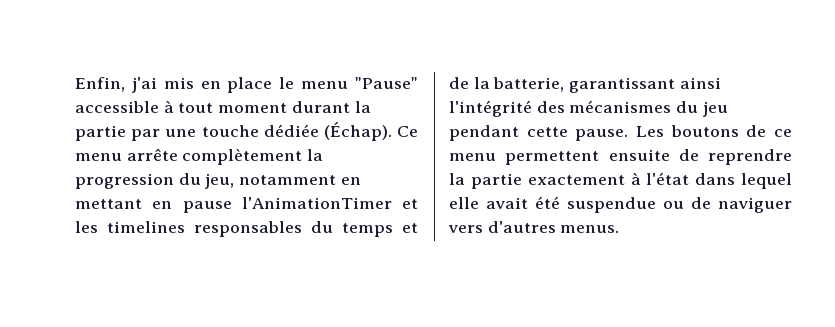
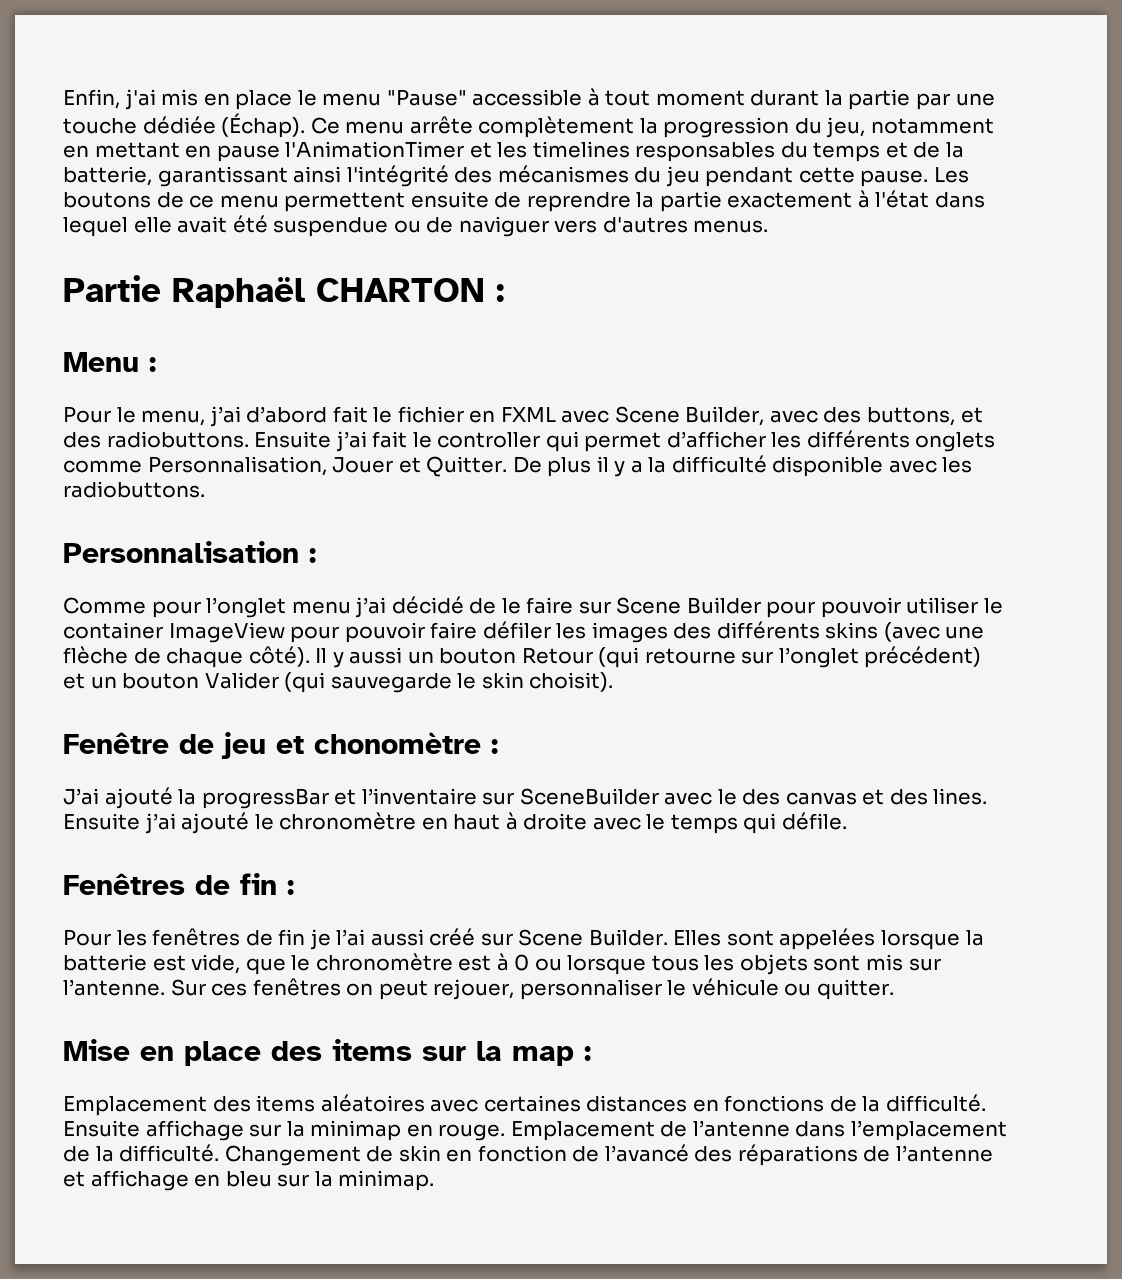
+ Partie Raphaël CHARTON :
+ Menu :
+ Pour le menu, j’ai d’abord fait le fichier en FXML avec Scene Builder, avec des buttons, et des radiobuttons. Ensuite j’ai fait le controller qui permet d’afficher les différents onglets comme Personnalisation, Jouer et Quitter. De plus il y a la difficulté disponible avec les radiobuttons.
+ Personnalisation :
+ Comme pour l’onglet menu j’ai décidé de le faire sur Scene Builder pour pouvoir utiliser le container ImageView pour pouvoir faire défiler les images des différents skins (avec une flèche de chaque côté). Il y aussi un bouton Retour (qui retourne sur l’onglet précédent) et un bouton Valider (qui sauvegarde le skin choisit).
+ Fenêtre de jeu et chonomètre :
+ J’ai ajouté la progressBar et l’inventaire sur SceneBuilder avec le des canvas et des lines. Ensuite j’ai ajouté le chronomètre en haut à droite avec le temps qui défile.
+ Fenêtres de fin :
+ Pour les fenêtres de fin je l’ai aussi créé sur Scene Builder. Elles sont appelées lorsque la batterie est vide, que le chronomètre est à 0 ou lorsque tous les objets sont mis sur l’antenne. Sur ces fenêtres on peut rejouer, personnaliser le véhicule ou quitter.
+ Mise en place des items sur la map :
+ Emplacement des items aléatoires avec certaines distances en fonctions de la difficulté. Ensuite affichage sur la minimap en rouge. Emplacement de l’antenne dans l’emplacement de la difficulté. Changement de skin en fonction de l’avancé des réparations de l’antenne et affichage en bleu sur la minimap.

